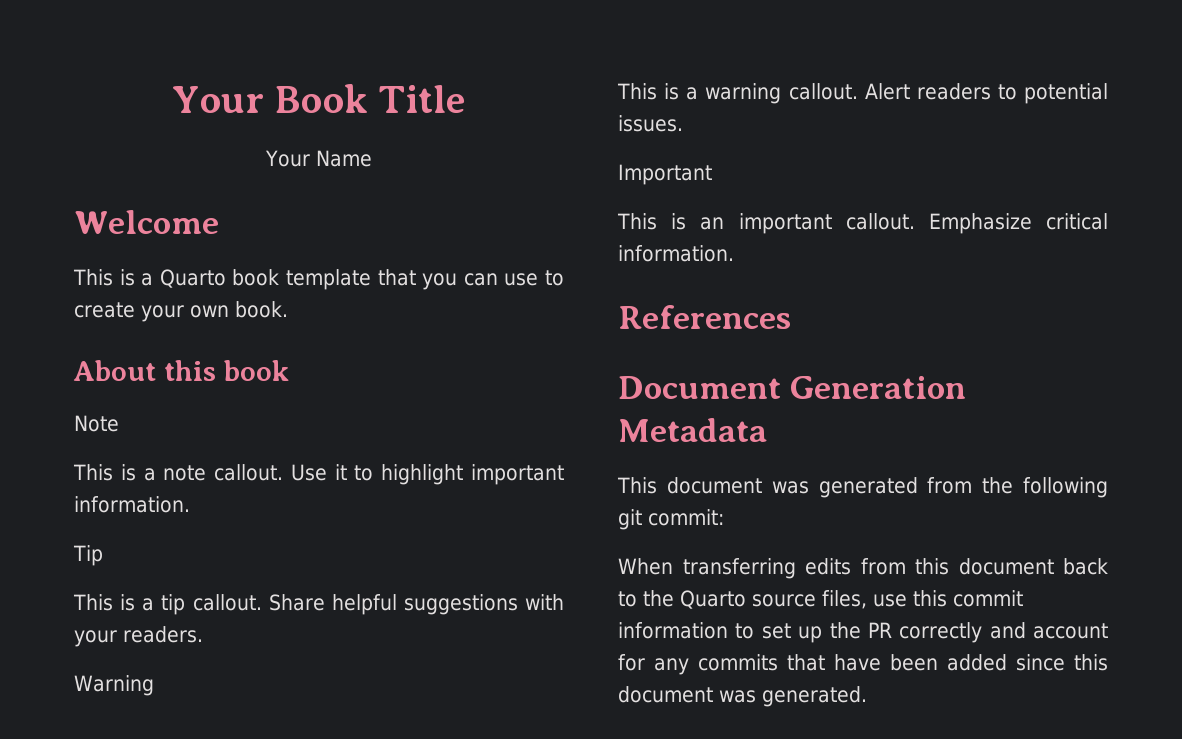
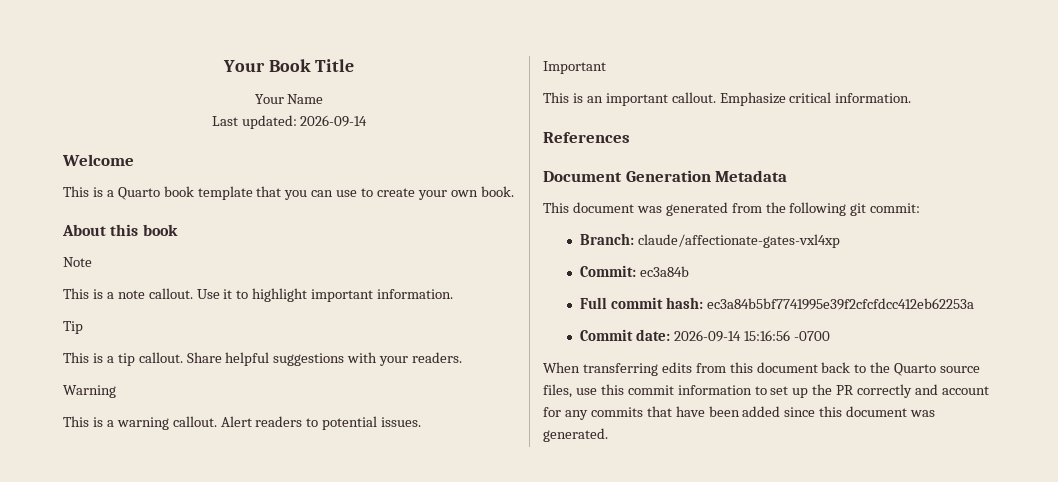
+ Last updated: 2026-09-14
+ Branch: claude/affectionate-gates-vxl4xp
+ Commit: ec3a84b
+ Full commit hash: ec3a84b5bf7741995e39f2cfcfdcc412eb62253a
+ Commit date: 2026-09-14 15:16:56 -0700

